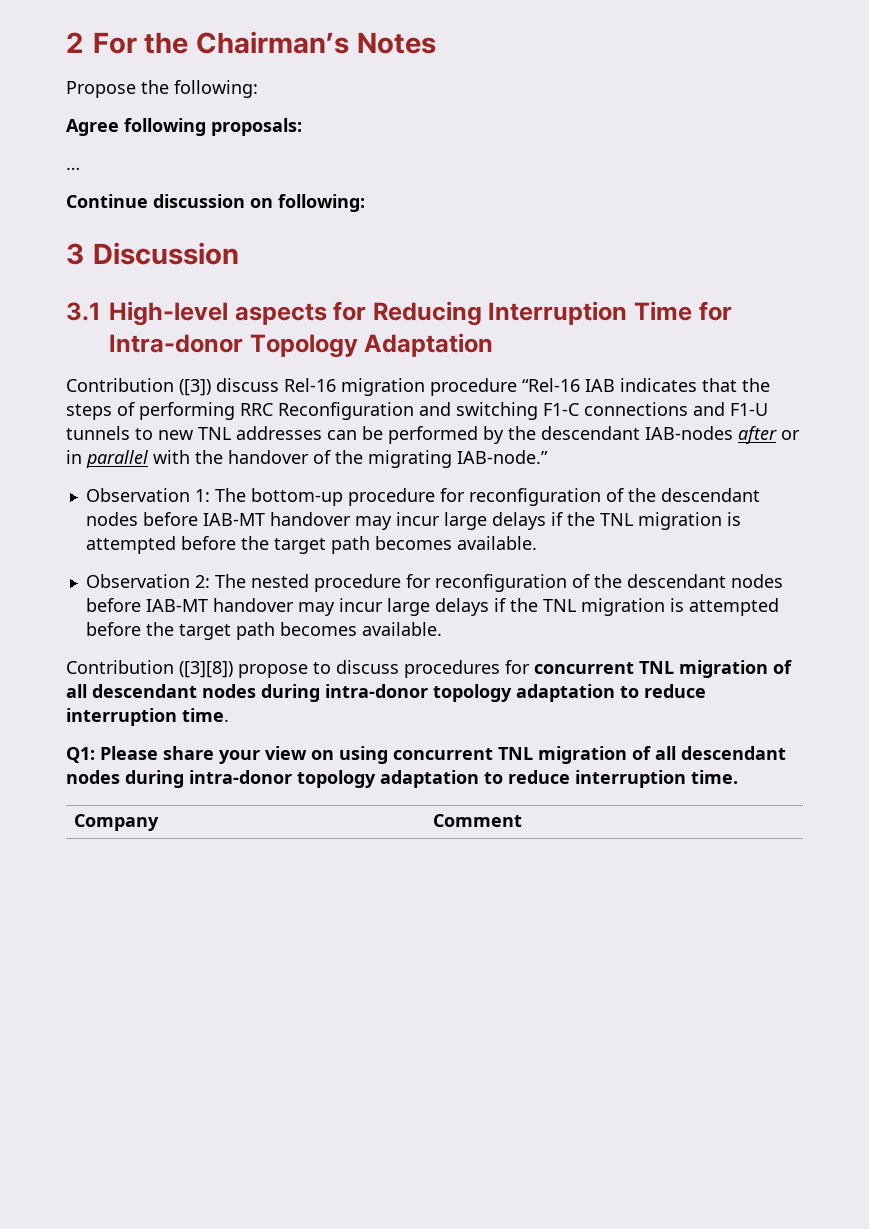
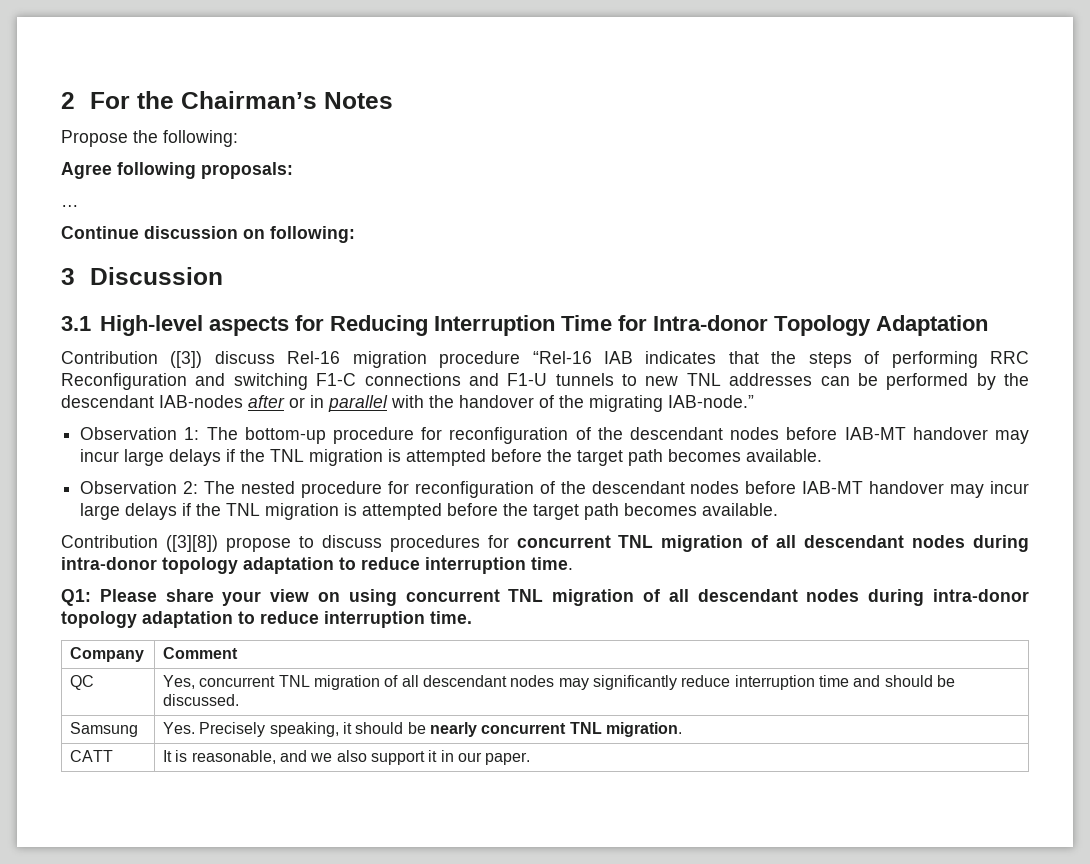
+ QC | Yes, concurrent TNL migration of all descendant nodes may significantly reduce interruption time and should be discussed.
+ Samsung | Yes. Precisely speaking, it should be nearly concurrent TNL migration.
+ CATT | It is reasonable, and we also support it in our paper.

